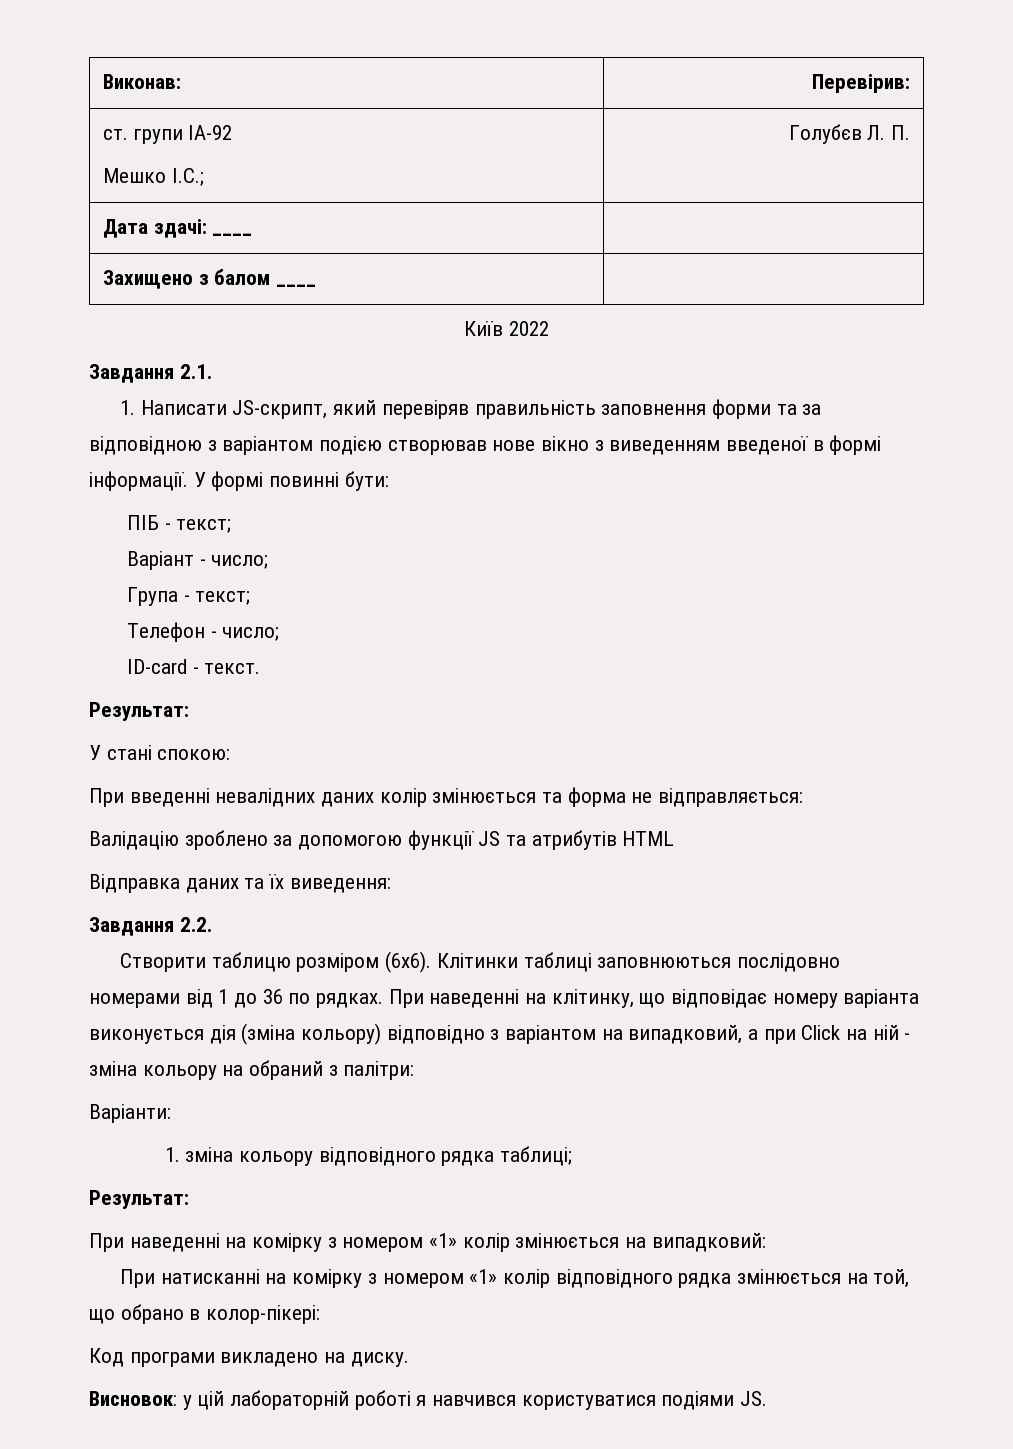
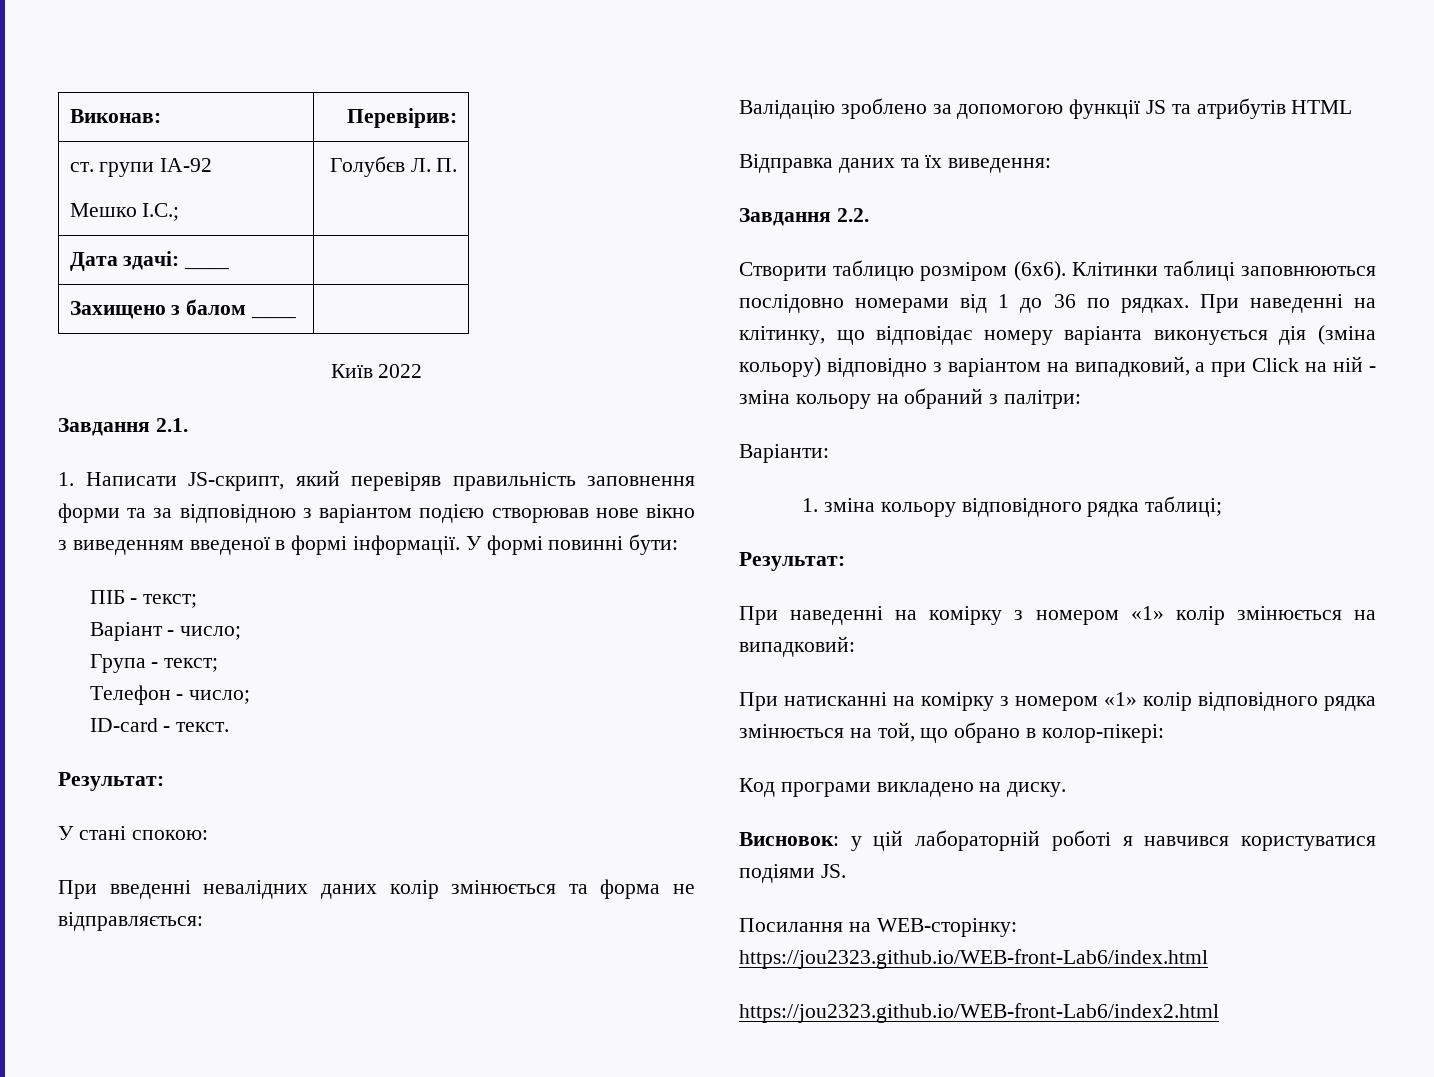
+ Посилання на WEB-сторінку: https://jou2323.github.io/WEB-front-Lab6/index.html
+ https://jou2323.github.io/WEB-front-Lab6/index2.html

